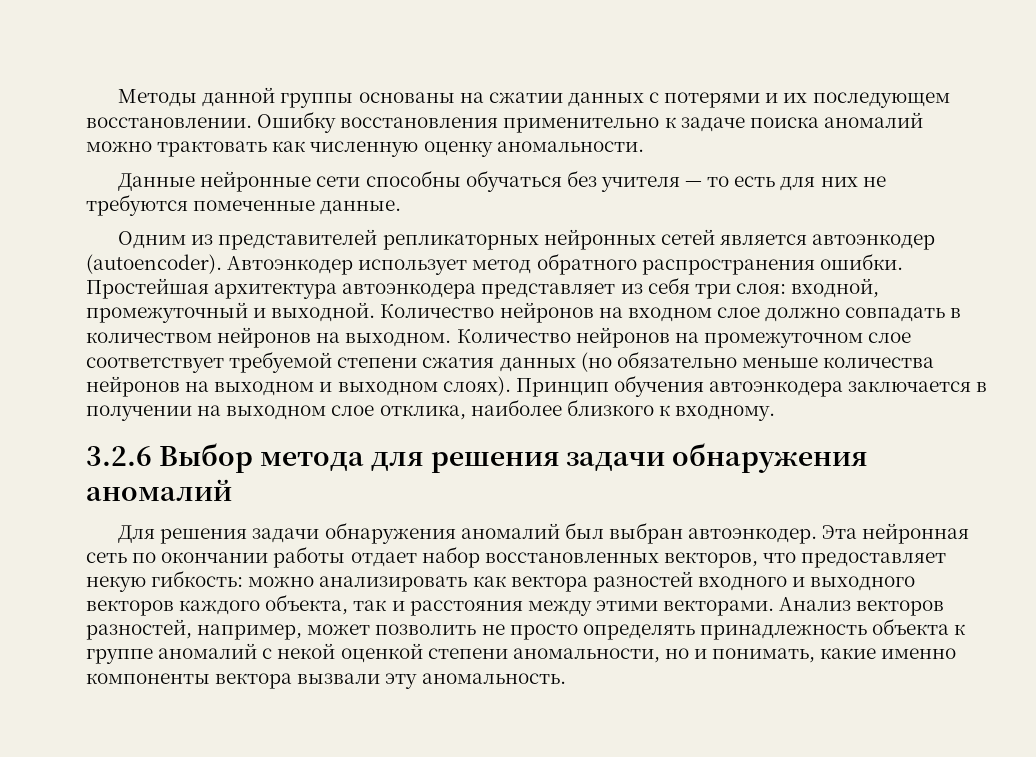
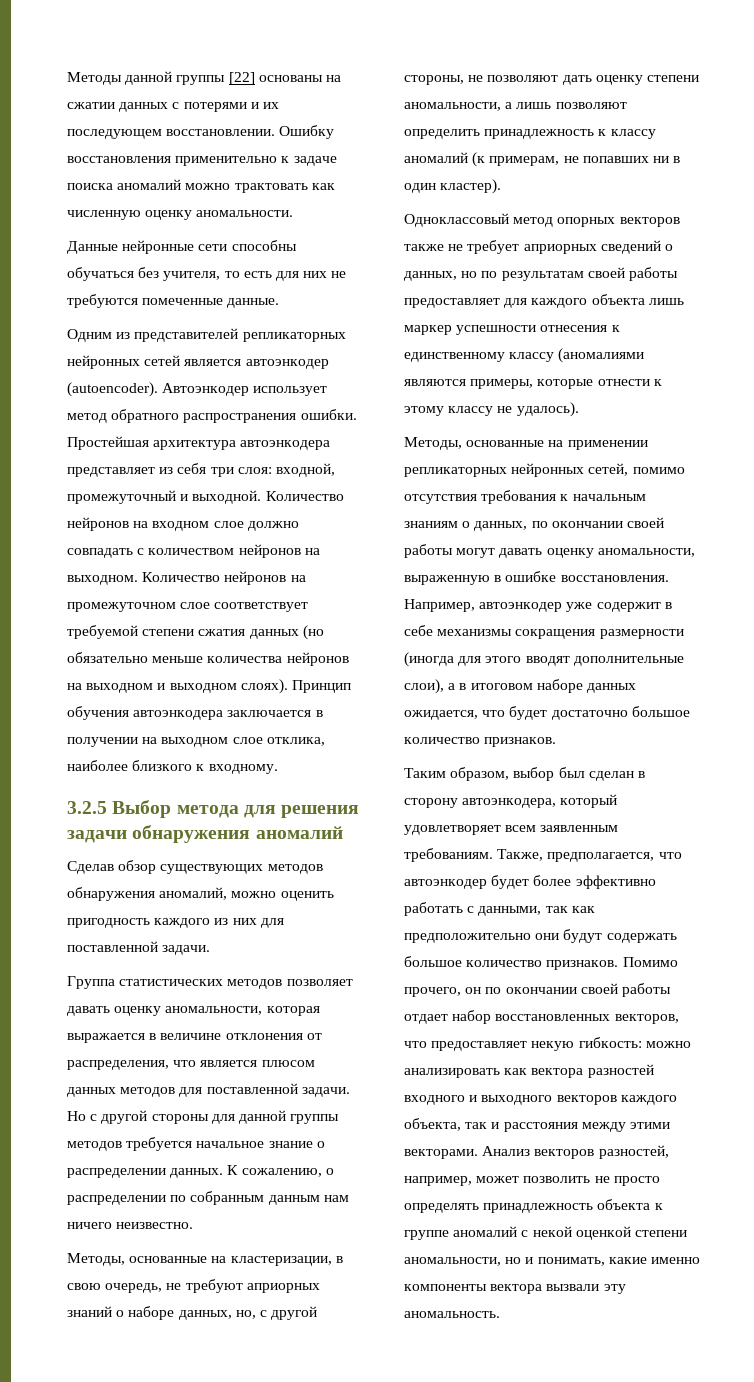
- Методы данной группы основаны на сжатии данных с потерями и их последующем восстановлении.
+ Методы данной группы [22] основаны на сжатии данных с потерями и их последующем восстановлении.
- Данные нейронные сети способны обучаться без учителя — то есть для них не требуются помеченные данные.
+ Данные нейронные сети способны обучаться без учителя, то есть для них не требуются помеченные данные.
- Количество нейронов на входном слое должно совпадать в количеством нейронов на выходном.
+ Количество нейронов на входном слое должно совпадать c количеством нейронов на выходном.
- 3.2.6 Выбор метода для решения задачи обнаружения аномалий
+ 3.2.5 Выбор метода для решения задачи обнаружения аномалий
- Для решения задачи обнаружения аномалий был выбран автоэнкодер. Эта нейронная сеть по окончании работы отдает набор восстановленных векторов, что предоставляет некую гибкость: можно анализировать как вектора разностей входного и выходного векторов каждого объекта, так и расстояния между этими векторами.
+ Сделав обзор существующих методов обнаружения аномалий, можно оценить пригодность каждого из них для поставленной задачи.
+ Группа статистических методов позволяет давать оценку аномальности, которая выражается в величине отклонения от распределения, что является плюсом данных методов для поставленной задачи. Но с другой стороны для данной группы методов требуется начальное знание о распределении данных. К сожалению, о распределении по собранным данным нам ничего неизвестно.
+ Методы, основанные на кластеризации, в свою очередь, не требуют априорных знаний о наборе данных, но, с другой стороны, не позволяют дать оценку степени аномальности, а лишь позволяют определить принадлежность к классу аномалий (к примерам, не попавших ни в один кластер).
+ Одноклассовый метод опорных векторов также не требует априорных сведений о данных, но по результатам своей работы предоставляет для каждого объекта лишь маркер успешности отнесения к единственному классу (аномалиями являются примеры, которые отнести к этому классу не удалось).
+ Методы, основанные на применении репликаторных нейронных сетей, помимо отсутствия требования к начальным знаниям о данных, по окончании своей работы могут давать оценку аномальности, выраженную в ошибке восстановления. Например, автоэнкодер уже содержит в себе механизмы сокращения размерности (иногда для этого вводят дополнительные слои), а в итоговом наборе данных ожидается, что будет достаточно большое количество признаков.
+ Таким образом, выбор был сделан в сторону автоэнкодера, который удовлетворяет всем заявленным требованиям. Также, предполагается, что автоэнкодер будет более эффективно работать с данными, так как предположительно они будут содержать большое количество признаков. Помимо прочего, он по окончании своей работы отдает набор восстановленных векторов, что предоставляет некую гибкость: можно анализировать как вектора разностей входного и выходного векторов каждого объекта, так и расстояния между этими векторами.

